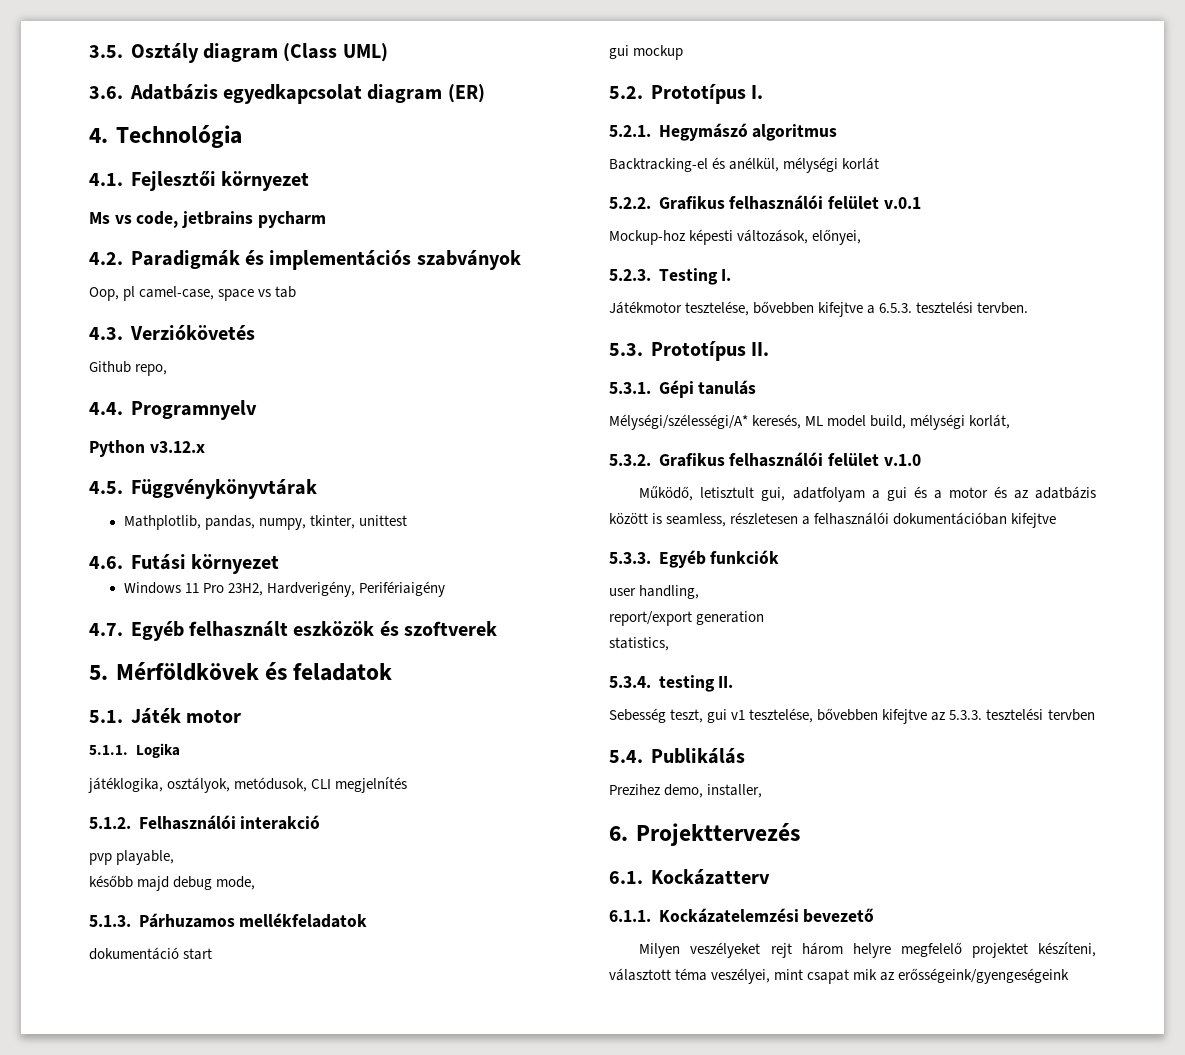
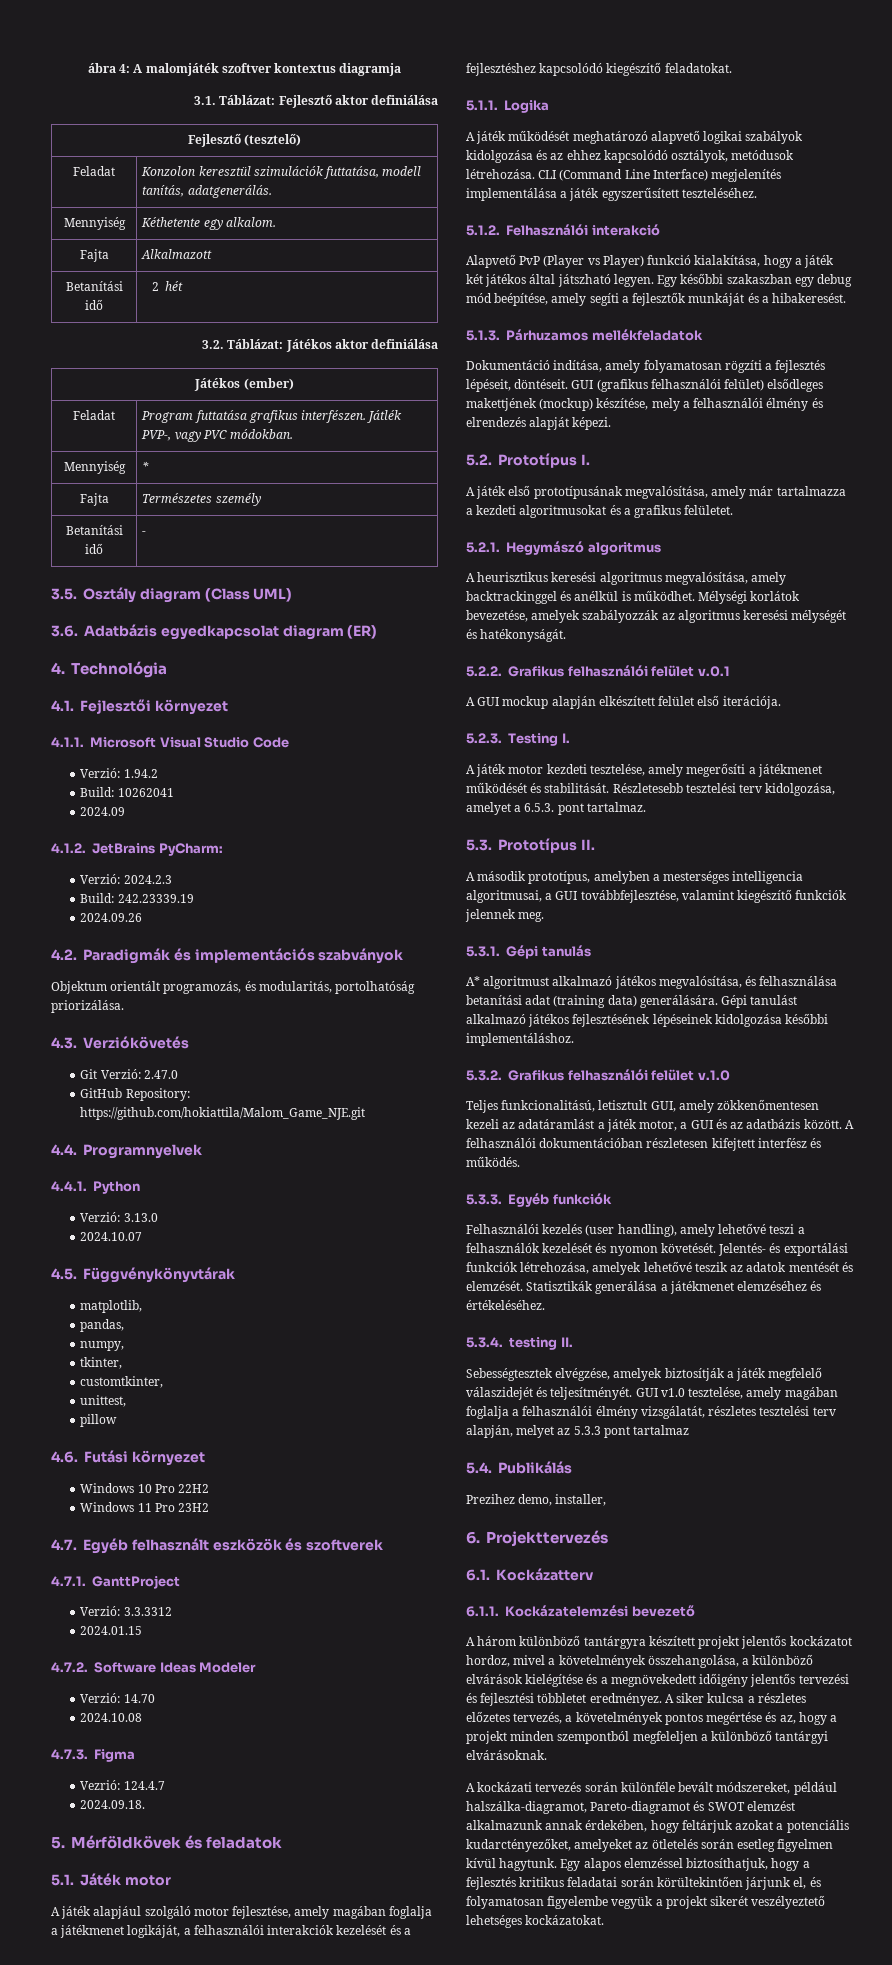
+ ábra 4: A malomjáték szoftver kontextus diagramja
+ 3.1. Táblázat: Fejlesztő aktor definiálása
+ Fejlesztő (tesztelő)
+ Feladat | Konzolon keresztül szimulációk futtatása, modell tanítás, adatgenerálás.
+ Mennyiség | Kéthetente egy alkalom.
+ Fajta | Alkalmazott
+ Betanítási idő | 2 hét
+ 3.2. Táblázat: Játékos aktor definiálása
+ Játékos (ember)
+ Feladat | Program futtatása grafikus interfészen. Játlék PVP-, vagy PVC módokban.
+ Mennyiség | *
+ Fajta | Természetes személy
+ Betanítási idő | -
- Ms vs code, jetbrains pycharm
+ 4.1.1. Microsoft Visual Studio Code
+ Verzió: 1.94.2
+ Build: 10262041
+ 2024.09
+ 4.1.2. JetBrains PyCharm:
+ Verzió: 2024.2.3
+ Build: 242.23339.19
+ 2024.09.26
- Oop, pl camel-case, space vs tab
+ Objektum orientált programozás, és modularitás, portolhatóság priorizálása.
  4.3. Verziókövetés
- Github repo,
+ Git Verzió: 2.47.0
+ GitHub Repository: https://github.com/hokiattila/Malom_Game_NJE.git
- 4.4. Programnyelv
- Python v3.12.x
+ 4.4. Programnyelvek
+ 4.4.1. Python
+ Verzió: 3.13.0
+ 2024.10.07
- Mathplotlib, pandas, numpy, tkinter, unittest
+ matplotlib,
+ pandas,
+ numpy,
+ tkinter,
+ customtkinter,
+ unittest,
+ pillow
+ Windows 10 Pro 22H2
- Windows 11 Pro 23H2, Hardverigény, Perifériaigény
+ Windows 11 Pro 23H2
+ 4.7.1. GanttProject
+ Verzió: 3.3.3312
+ 2024.01.15
+ 4.7.2. Software Ideas Modeler
+ Verzió: 14.70
+ 2024.10.08
+ 4.7.3. Figma
+ Vezrió: 124.4.7
+ 2024.09.18.
+ A játék alapjául szolgáló motor fejlesztése, amely magában foglalja a játékmenet logikáját, a felhasználói interakciók kezelését és a fejlesztéshez kapcsolódó kiegészítő feladatokat.
  5.1.1. Logika
- játéklogika, osztályok, metódusok, CLI megjelnítés
+ A játék működését meghatározó alapvető logikai szabályok kidolgozása és az ehhez kapcsolódó osztályok, metódusok létrehozása. CLI (Command Line Interface) megjelenítés implementálása a játék egyszerűsített teszteléséhez.
  5.1.2. Felhasználói interakció
- pvp playable,
- később majd debug mode,
+ Alapvető PvP (Player vs Player) funkció kialakítása, hogy a játék két játékos által játszható legyen. Egy későbbi szakaszban egy debug mód beépítése, amely segíti a fejlesztők munkáját és a hibakeresést.
  5.1.3. Párhuzamos mellékfeladatok
- dokumentáció start
- gui mockup
+ Dokumentáció indítása, amely folyamatosan rögzíti a fejlesztés lépéseit, döntéseit. GUI (grafikus felhasználói felület) elsődleges makettjének (mockup) készítése, mely a felhasználói élmény és elrendezés alapját képezi.
  5.2. Prototípus I.
+ A játék első prototípusának megvalósítása, amely már tartalmazza a kezdeti algoritmusokat és a grafikus felületet.
  5.2.1. Hegymászó algoritmus
- Backtracking-el és anélkül, mélységi korlát
+ A heurisztikus keresési algoritmus megvalósítása, amely backtrackinggel és anélkül is működhet. Mélységi korlátok bevezetése, amelyek szabályozzák az algoritmus keresési mélységét és hatékonyságát.
- Mockup-hoz képesti változások, előnyei,
+ A GUI mockup alapján elkészített felület első iterációja.
  5.2.3. Testing I.
- Játékmotor tesztelése, bővebben kifejtve a 6.5.3. tesztelési tervben.
+ A játék motor kezdeti tesztelése, amely megerősíti a játékmenet működését és stabilitását. Részletesebb tesztelési terv kidolgozása, amelyet a 6.5.3. pont tartalmaz.
  5.3. Prototípus II.
+ A második prototípus, amelyben a mesterséges intelligencia algoritmusai, a GUI továbbfejlesztése, valamint kiegészítő funkciók jelennek meg.
  5.3.1. Gépi tanulás
- Mélységi/szélességi/A* keresés, ML model build, mélységi korlát,
+ A* algoritmust alkalmazó játékos megvalósítása, és felhasználása betanítási adat (training data) generálására. Gépi tanulást alkalmazó játékos fejlesztésének lépéseinek kidolgozása későbbi implementáláshoz.
- Működő, letisztult gui, adatfolyam a gui és a motor és az adatbázis között is seamless, részletesen a felhasználói dokumentációban kifejtve
+ Teljes funkcionalitású, letisztult GUI, amely zökkenőmentesen kezeli az adatáramlást a játék motor, a GUI és az adatbázis között. A felhasználói dokumentációban részletesen kifejtett interfész és működés.
  5.3.3. Egyéb funkciók
- user handling,
- report/export generation
- statistics,
+ Felhasználói kezelés (user handling), amely lehetővé teszi a felhasználók kezelését és nyomon követését. Jelentés- és exportálási funkciók létrehozása, amelyek lehetővé teszik az adatok mentését és elemzését. Statisztikák generálása a játékmenet elemzéséhez és értékeléséhez.
  5.3.4. testing II.
- Sebesség teszt, gui v1 tesztelése, bővebben kifejtve az 5.3.3. tesztelési tervben
+ Sebességtesztek elvégzése, amelyek biztosítják a játék megfelelő válaszidejét és teljesítményét. GUI v1.0 tesztelése, amely magában foglalja a felhasználói élmény vizsgálatát, részletes tesztelési terv alapján, melyet az 5.3.3 pont tartalmaz
- Milyen veszélyeket rejt három helyre megfelelő projektet készíteni, választott téma veszélyei, mint csapat mik az erősségeink/gyengeségeink
+ A három különböző tantárgyra készített projekt jelentős kockázatot hordoz, mivel a követelmények összehangolása, a különböző elvárások kielégítése és a megnövekedett időigény jelentős tervezési és fejlesztési többletet eredményez. A siker kulcsa a részletes előzetes tervezés, a követelmények pontos megértése és az, hogy a projekt minden szempontból megfeleljen a különböző tantárgyi elvárásoknak.
+ A kockázati tervezés során különféle bevált módszereket, például halszálka-diagramot, Pareto-diagramot és SWOT elemzést alkalmazunk annak érdekében, hogy feltárjuk azokat a potenciális kudarctényezőket, amelyeket az ötletelés során esetleg figyelmen kívül hagytunk. Egy alapos elemzéssel biztosíthatjuk, hogy a fejlesztés kritikus feladatai során körültekintően járjunk el, és folyamatosan figyelembe vegyük a projekt sikerét veszélyeztető lehetséges kockázatokat.

